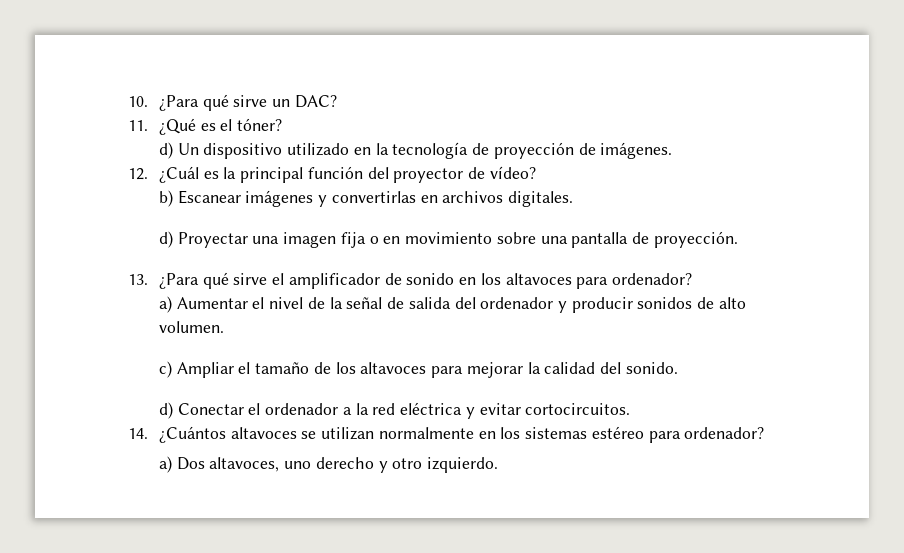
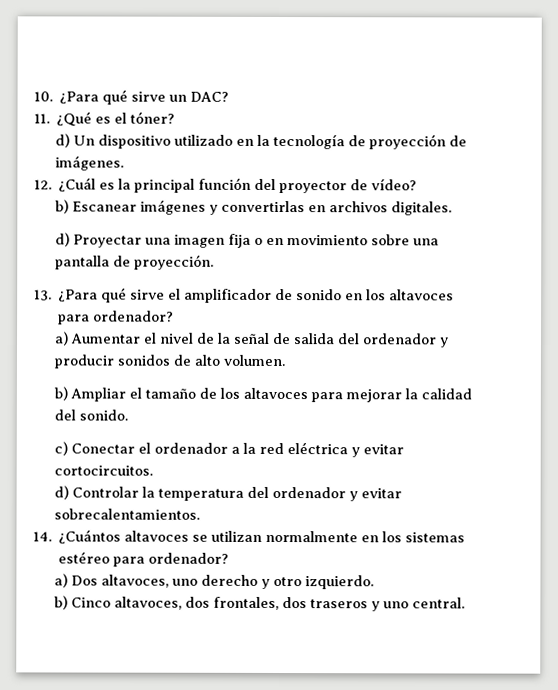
- c) Ampliar el tamaño de los altavoces para mejorar la calidad del sonido.
+ b) Ampliar el tamaño de los altavoces para mejorar la calidad del sonido.
- d) Conectar el ordenador a la red eléctrica y evitar cortocircuitos.
+ c) Conectar el ordenador a la red eléctrica y evitar cortocircuitos.
+ d) Controlar la temperatura del ordenador y evitar sobrecalentamientos.
+ b) Cinco altavoces, dos frontales, dos traseros y uno central.

